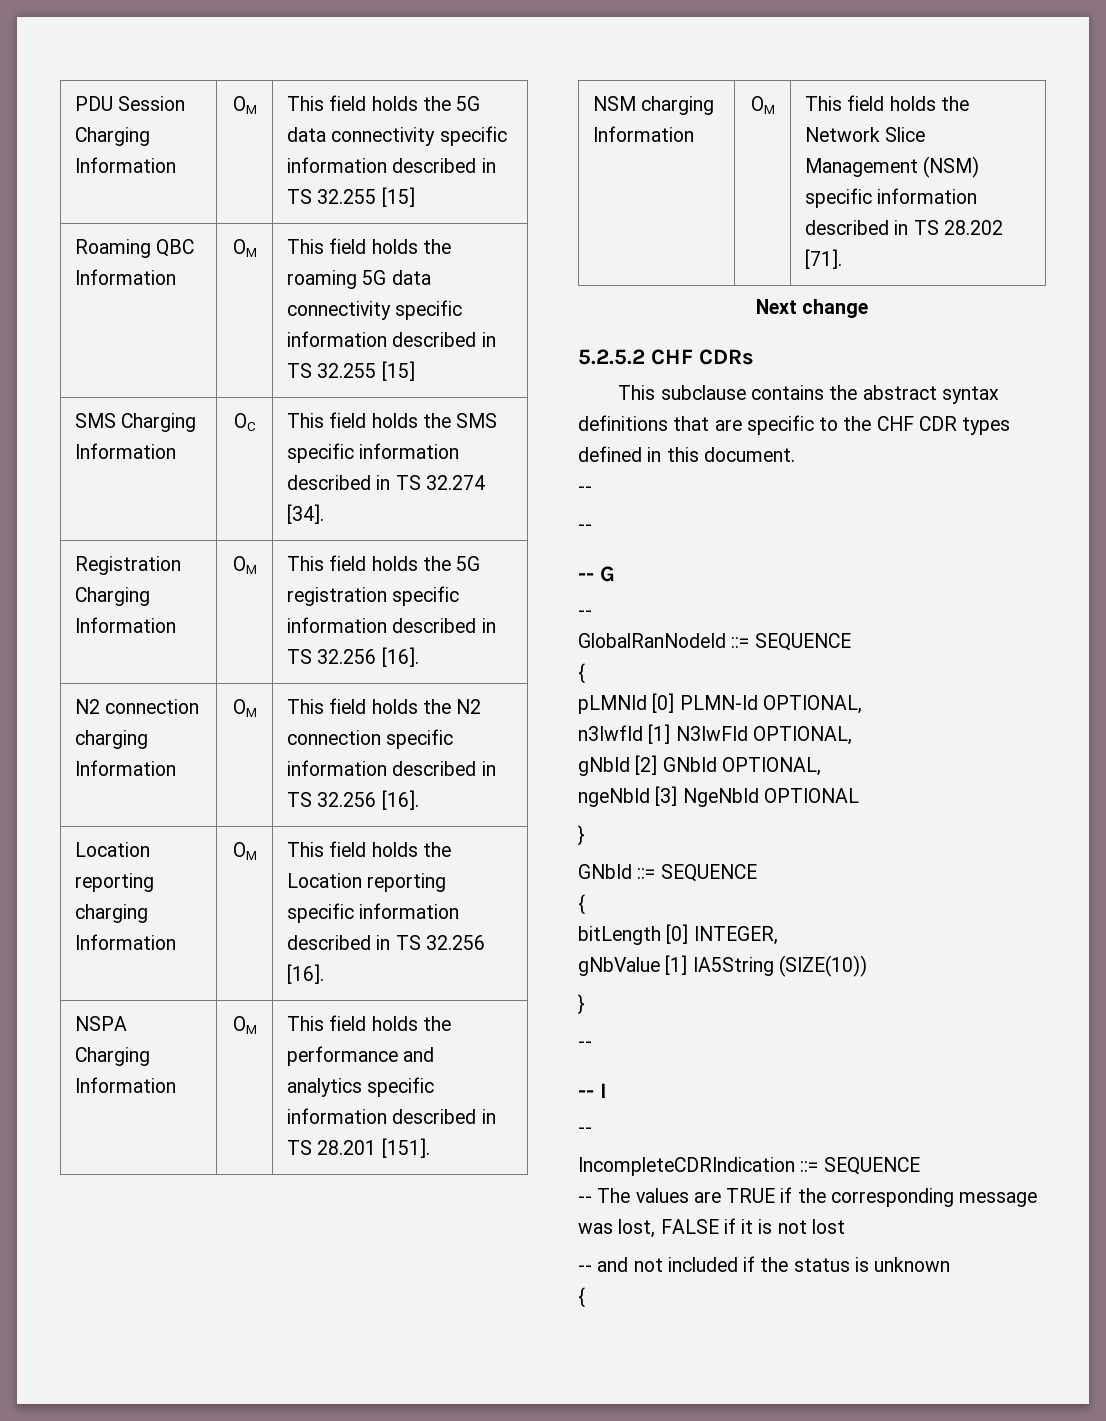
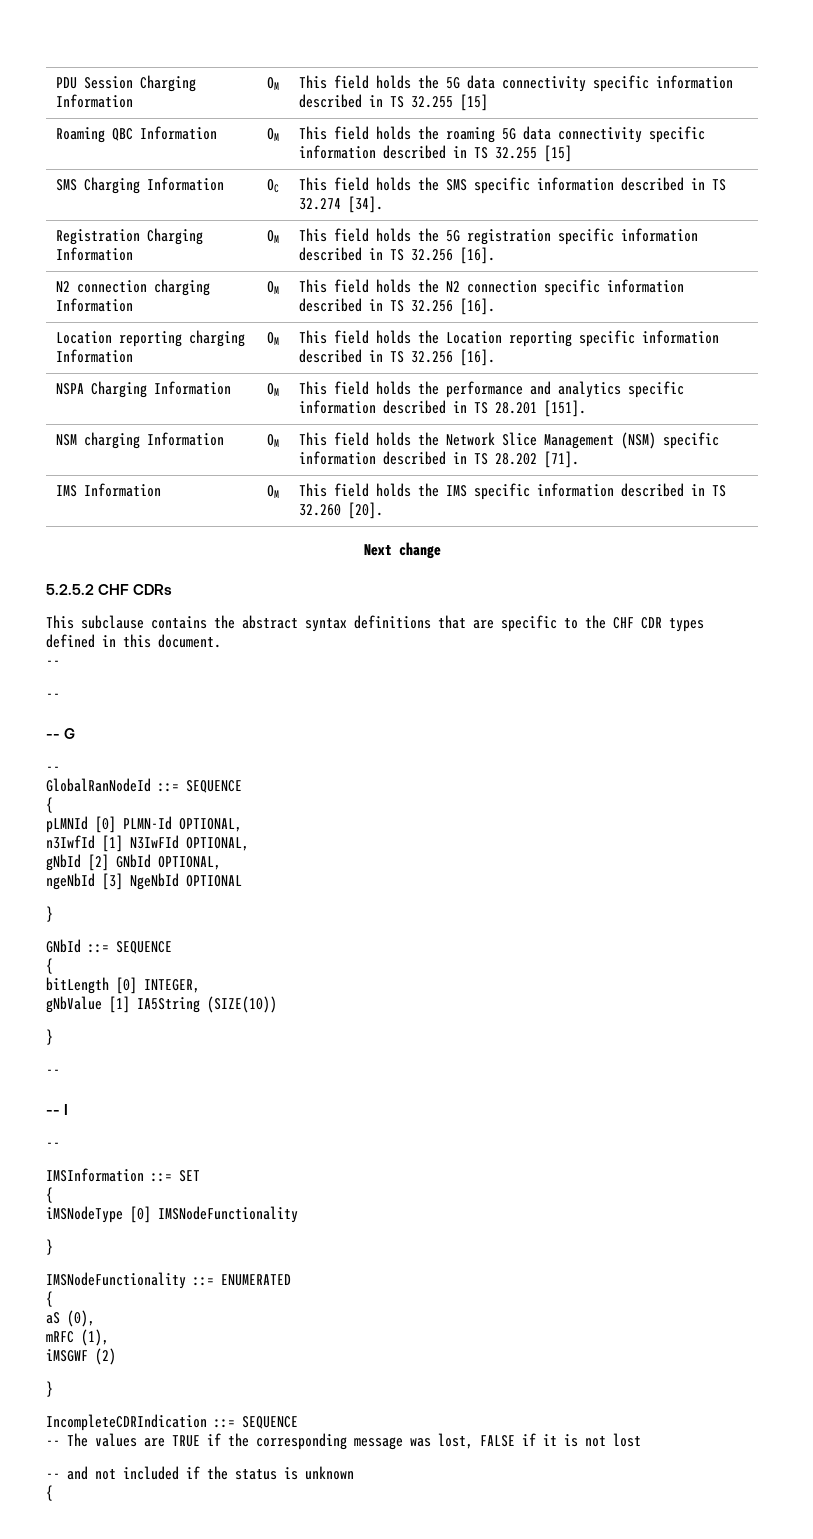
+ IMS Information | OM | This field holds the IMS specific information described in TS 32.260 [20].
+ IMSInformation ::= SET
+ {
+ iMSNodeType [0] IMSNodeFunctionality
+ }
+ IMSNodeFunctionality ::= ENUMERATED
+ {
+ aS (0),
+ mRFC (1),
+ iMSGWF (2)
+ }

